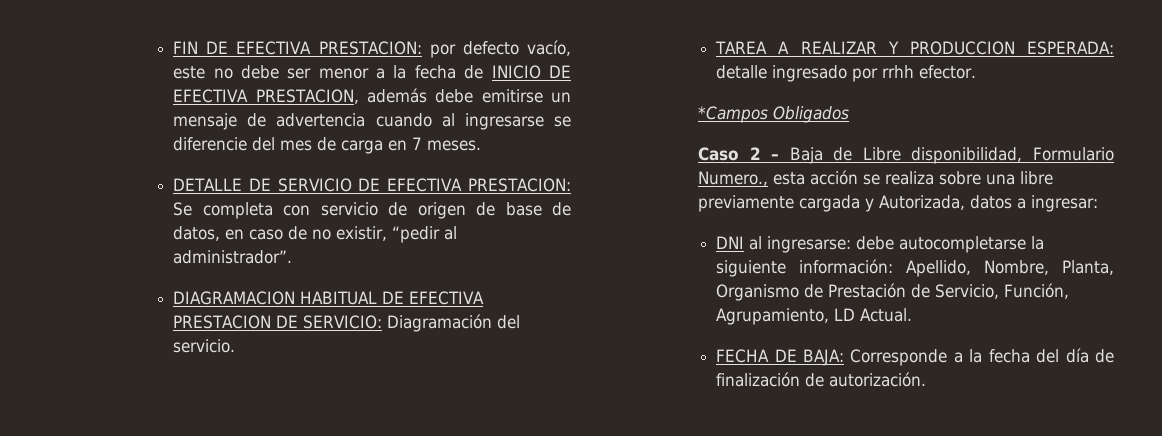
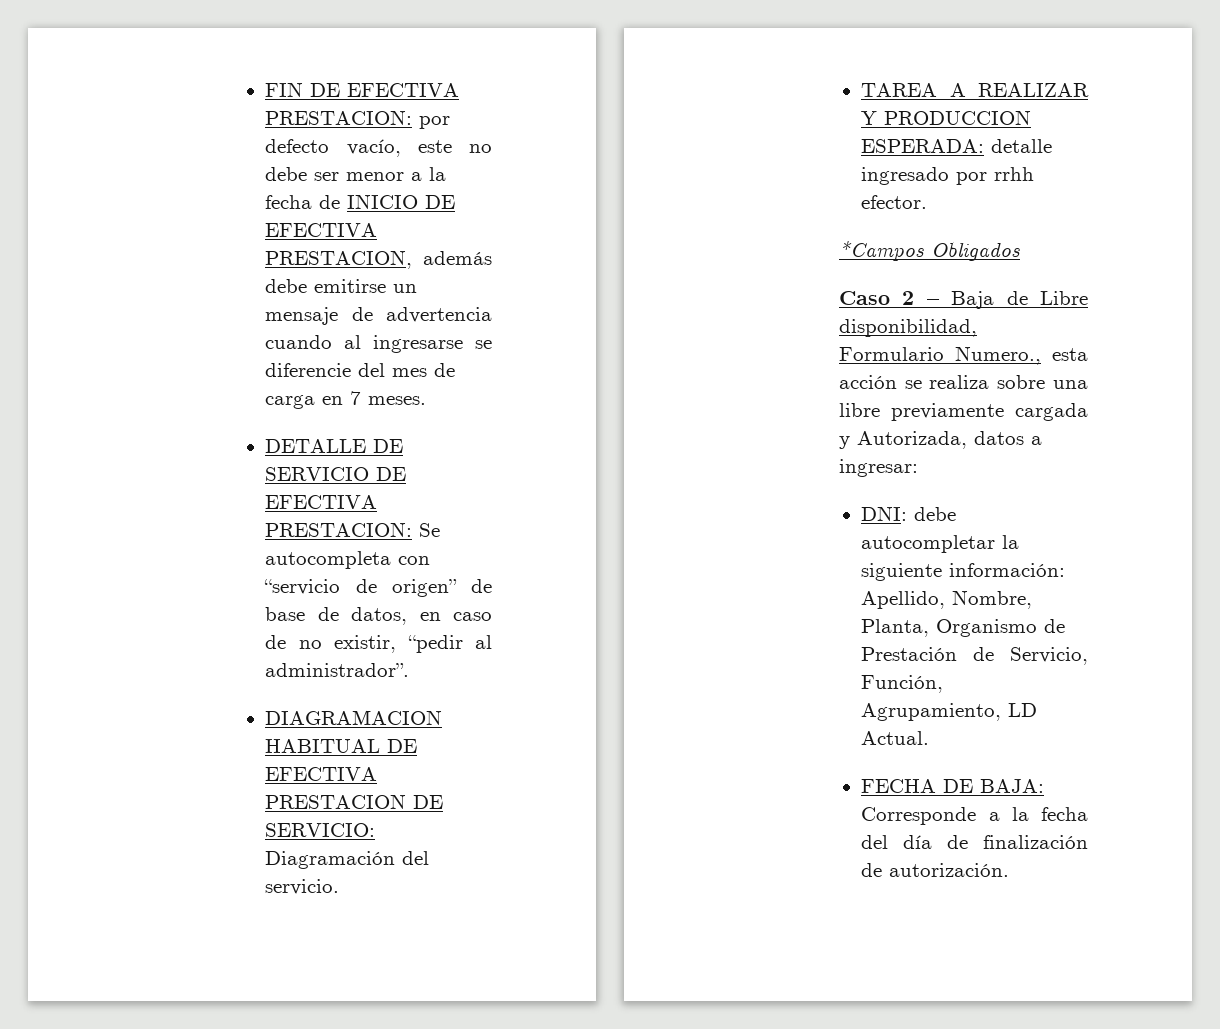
- DETALLE DE SERVICIO DE EFECTIVA PRESTACION: Se completa con servicio de origen de base de datos, en caso de no existir, “pedir al administrador”.
+ DETALLE DE SERVICIO DE EFECTIVA PRESTACION: Se autocompleta con “servicio de origen” de base de datos, en caso de no existir, “pedir al administrador”.
- DNI al ingresarse: debe autocompletarse la siguiente información: Apellido, Nombre, Planta, Organismo de Prestación de Servicio, Función, Agrupamiento, LD Actual.
+ DNI: debe autocompletar la siguiente información: Apellido, Nombre, Planta, Organismo de Prestación de Servicio, Función, Agrupamiento, LD Actual.

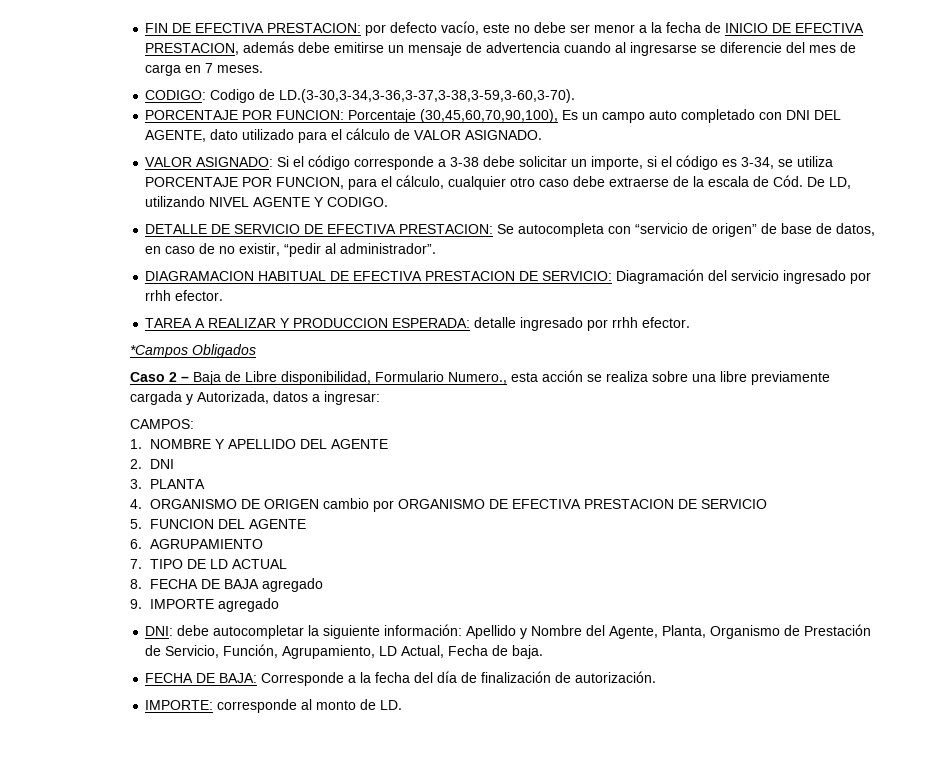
+ CODIGO: Codigo de LD.(3-30,3-34,3-36,3-37,3-38,3-59,3-60,3-70).
+ PORCENTAJE POR FUNCION: Porcentaje (30,45,60,70,90,100), Es un campo auto completado con DNI DEL AGENTE, dato utilizado para el cálculo de VALOR ASIGNADO.
+ VALOR ASIGNADO: Si el código corresponde a 3-38 debe solicitar un importe, si el código es 3-34, se utiliza PORCENTAJE POR FUNCION, para el cálculo, cualquier otro caso debe extraerse de la escala de Cód. De LD, utilizando NIVEL AGENTE Y CODIGO.
- DIAGRAMACION HABITUAL DE EFECTIVA PRESTACION DE SERVICIO: Diagramación del servicio.
+ DIAGRAMACION HABITUAL DE EFECTIVA PRESTACION DE SERVICIO: Diagramación del servicio ingresado por rrhh efector.
+ CAMPOS:
+ 1. NOMBRE Y APELLIDO DEL AGENTE
+ 2. DNI
+ 3. PLANTA
+ 4. ORGANISMO DE ORIGEN cambio por ORGANISMO DE EFECTIVA PRESTACION DE SERVICIO
+ 5. FUNCION DEL AGENTE
+ 6. AGRUPAMIENTO
+ 7. TIPO DE LD ACTUAL
+ 8. FECHA DE BAJA agregado
+ 9. IMPORTE agregado
- DNI: debe autocompletar la siguiente información: Apellido, Nombre, Planta, Organismo de Prestación de Servicio, Función, Agrupamiento, LD Actual.
+ DNI: debe autocompletar la siguiente información: Apellido y Nombre del Agente, Planta, Organismo de Prestación de Servicio, Función, Agrupamiento, LD Actual, Fecha de baja.
+ IMPORTE: corresponde al monto de LD.

